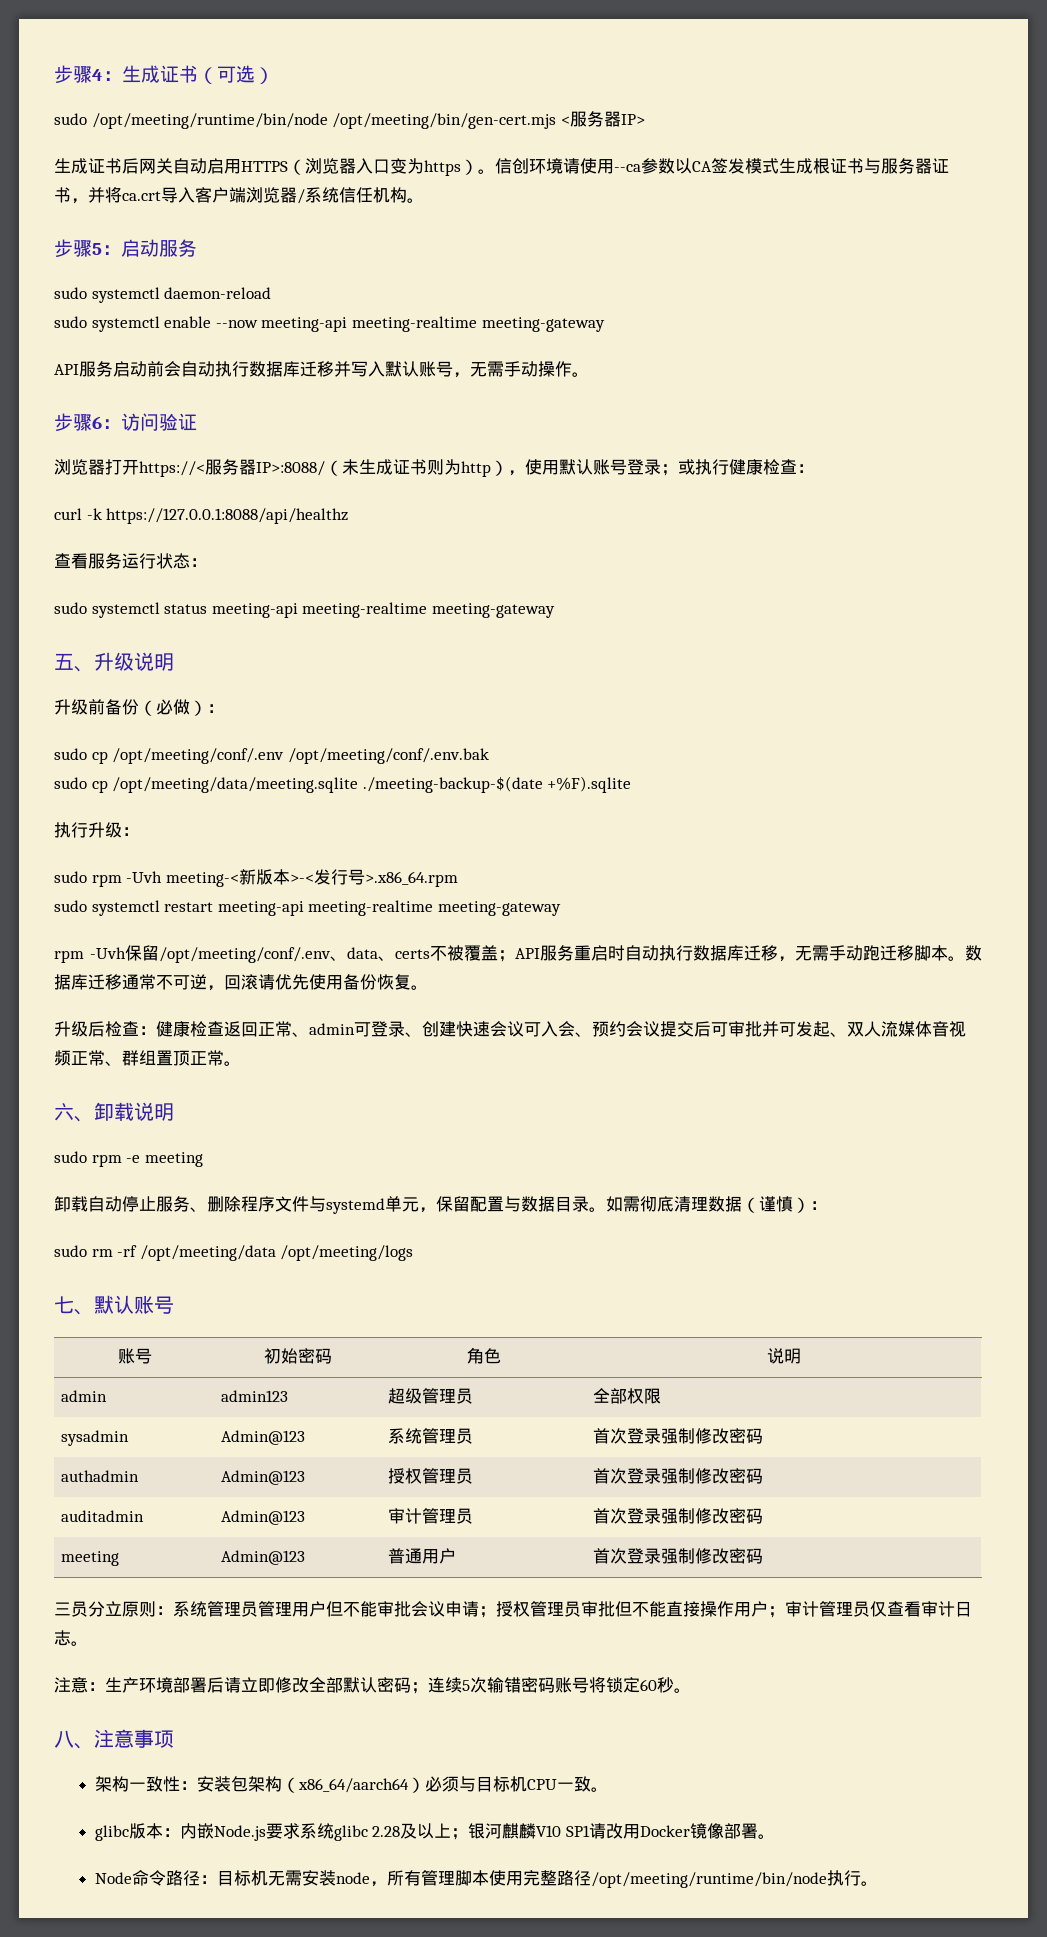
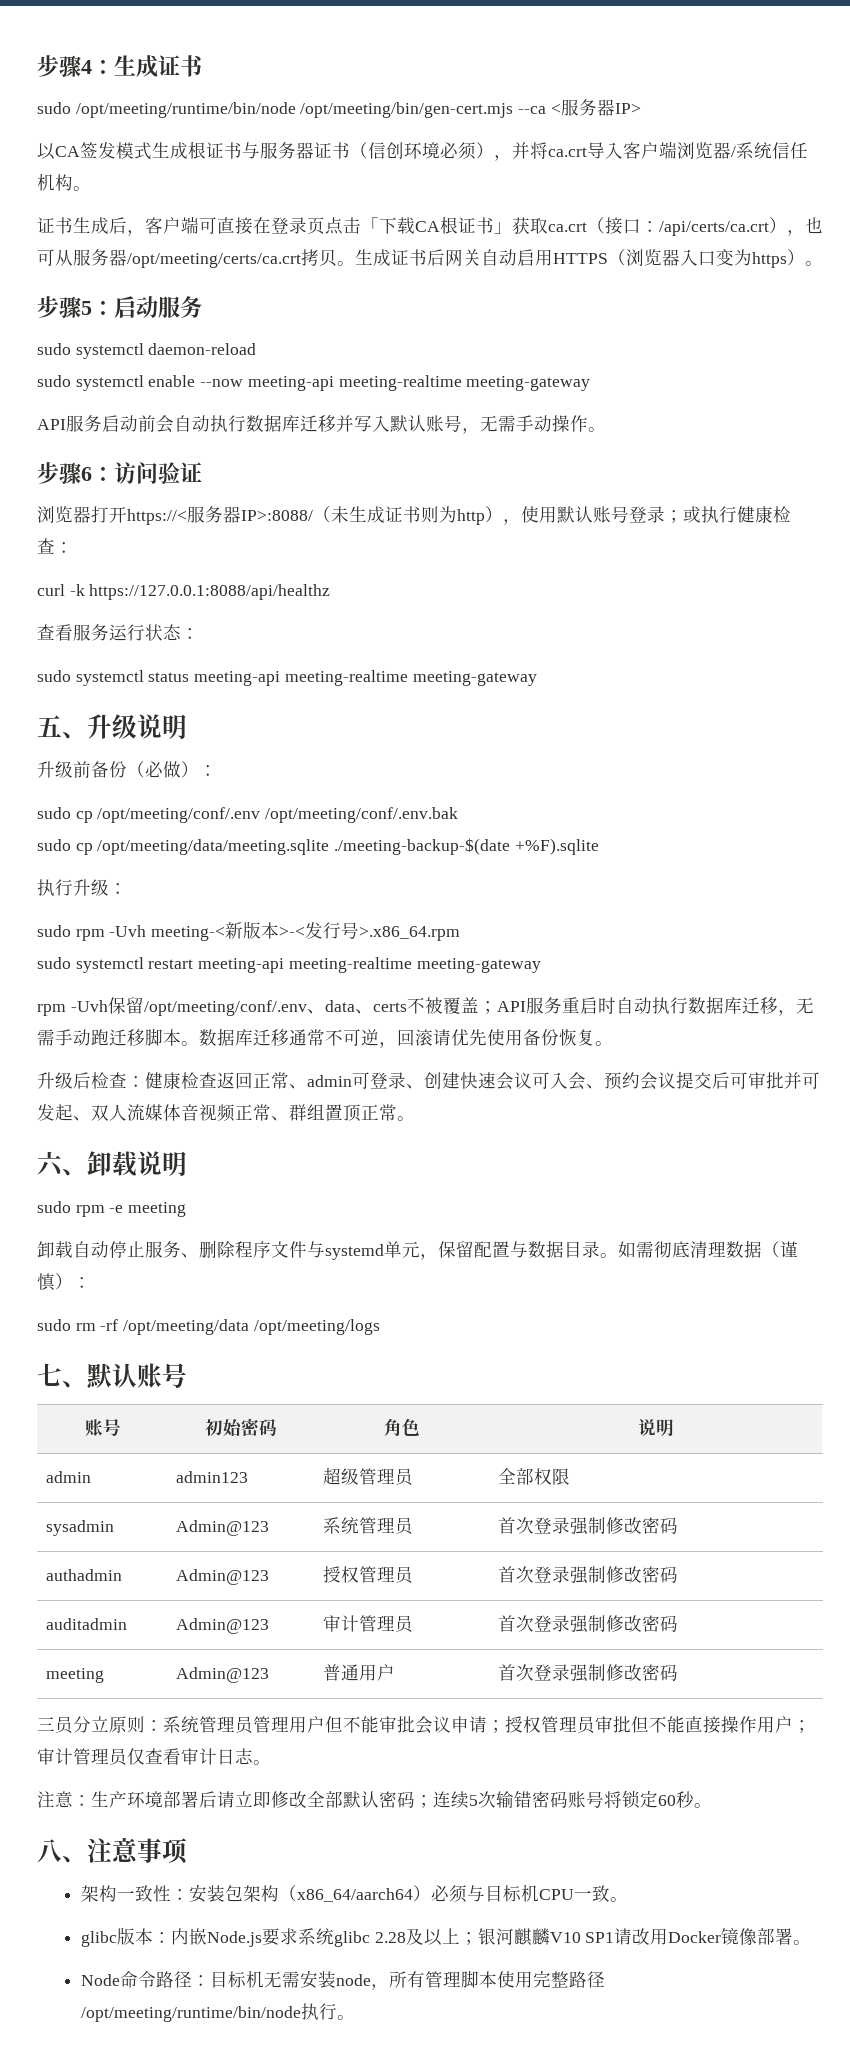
- 步骤4：生成证书（可选）
+ 步骤4：生成证书
- sudo /opt/meeting/runtime/bin/node /opt/meeting/bin/gen-cert.mjs <服务器IP>
+ sudo /opt/meeting/runtime/bin/node /opt/meeting/bin/gen-cert.mjs --ca <服务器IP>
+ 以CA签发模式生成根证书与服务器证书（信创环境必须），并将ca.crt导入客户端浏览器/系统信任机构。
+ 证书生成后，客户端可直接在登录页点击「下载CA根证书」获取ca.crt（接口：/api/certs/ca.crt），也可从服务器/opt/meeting/certs/ca.crt拷贝。
- 信创环境请使用--ca参数以CA签发模式生成根证书与服务器证书，并将ca.crt导入客户端浏览器/系统信任机构。

